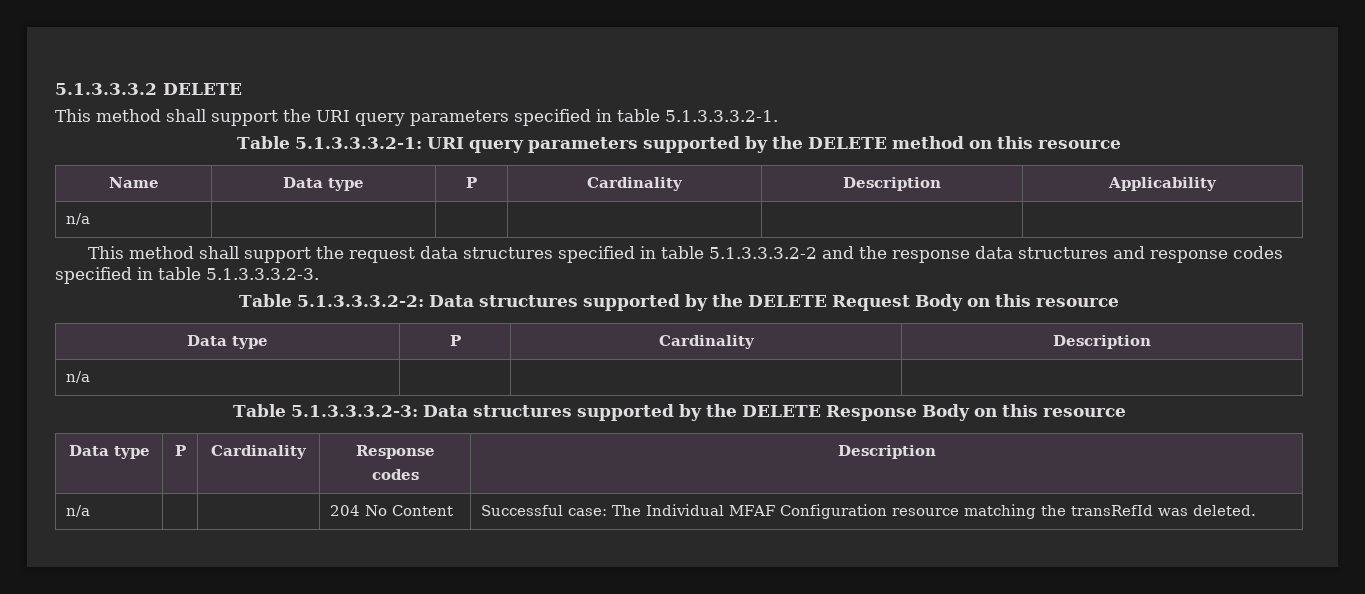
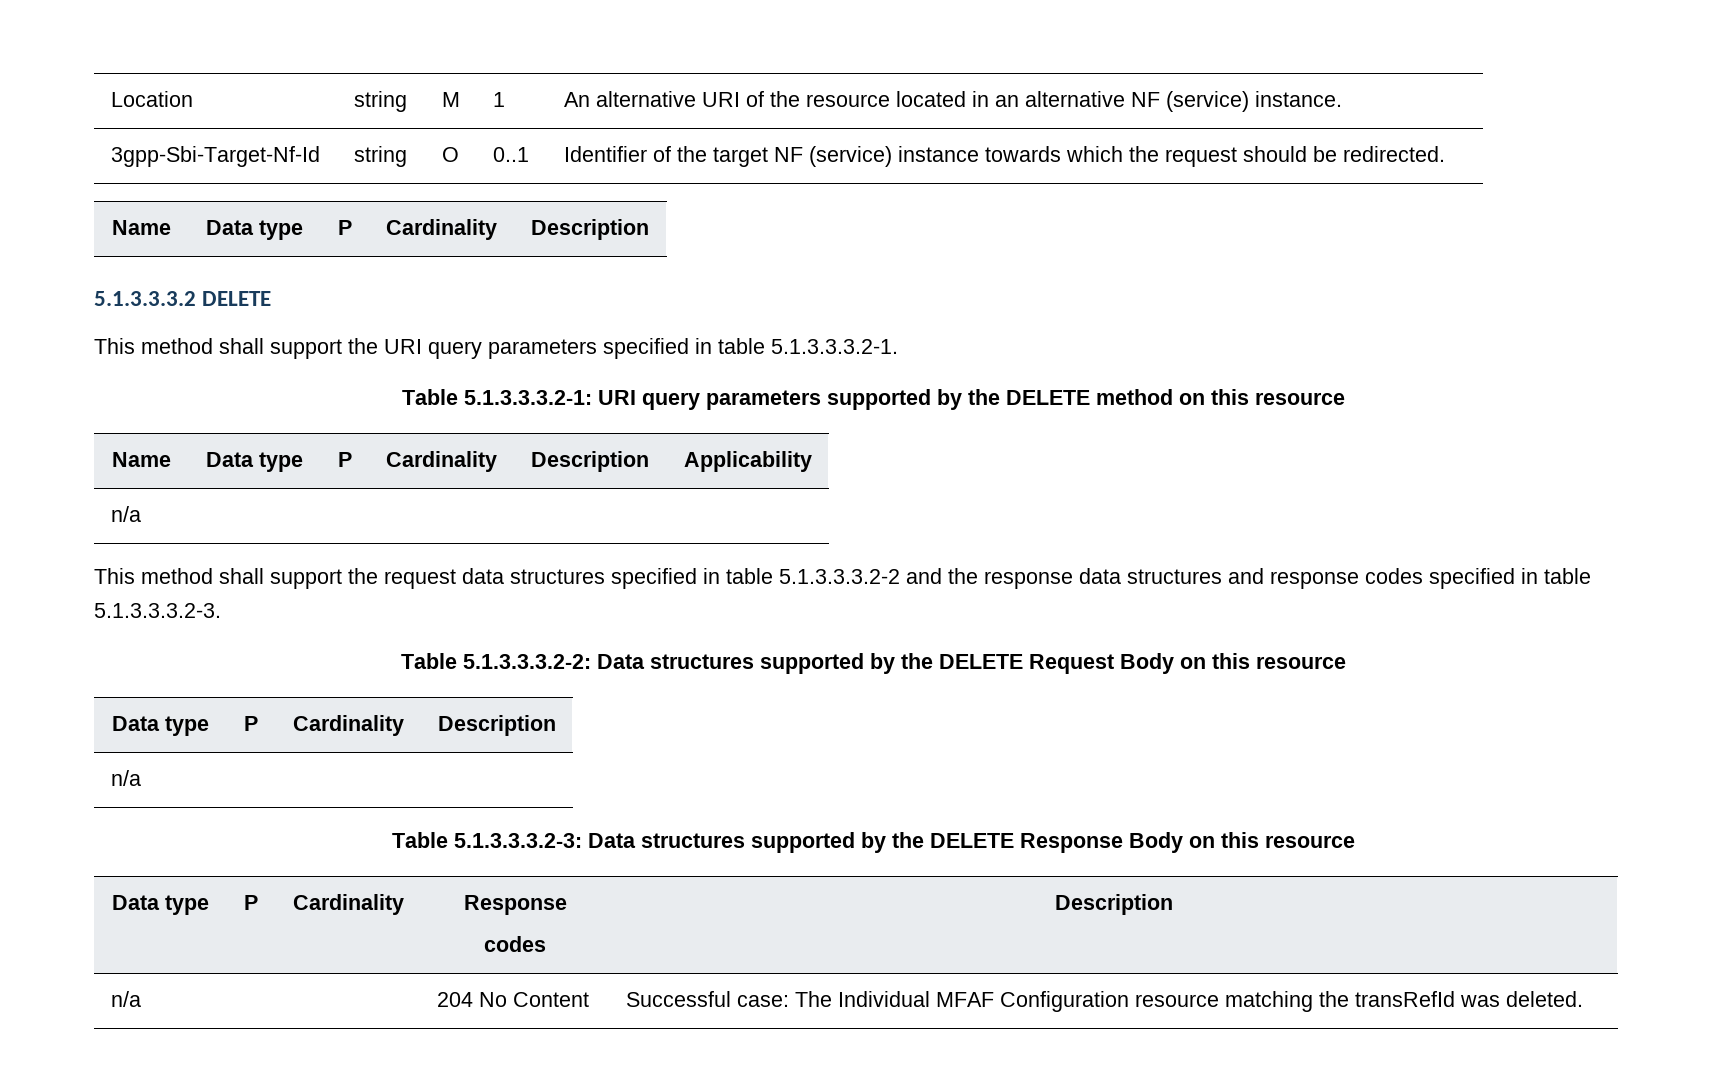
+ Location | string | M | 1 | An alternative URI of the resource located in an alternative NF (service) instance.
+ 3gpp-Sbi-Target-Nf-Id | string | O | 0..1 | Identifier of the target NF (service) instance towards which the request should be redirected.
+ Name | Data type | P | Cardinality | Description

